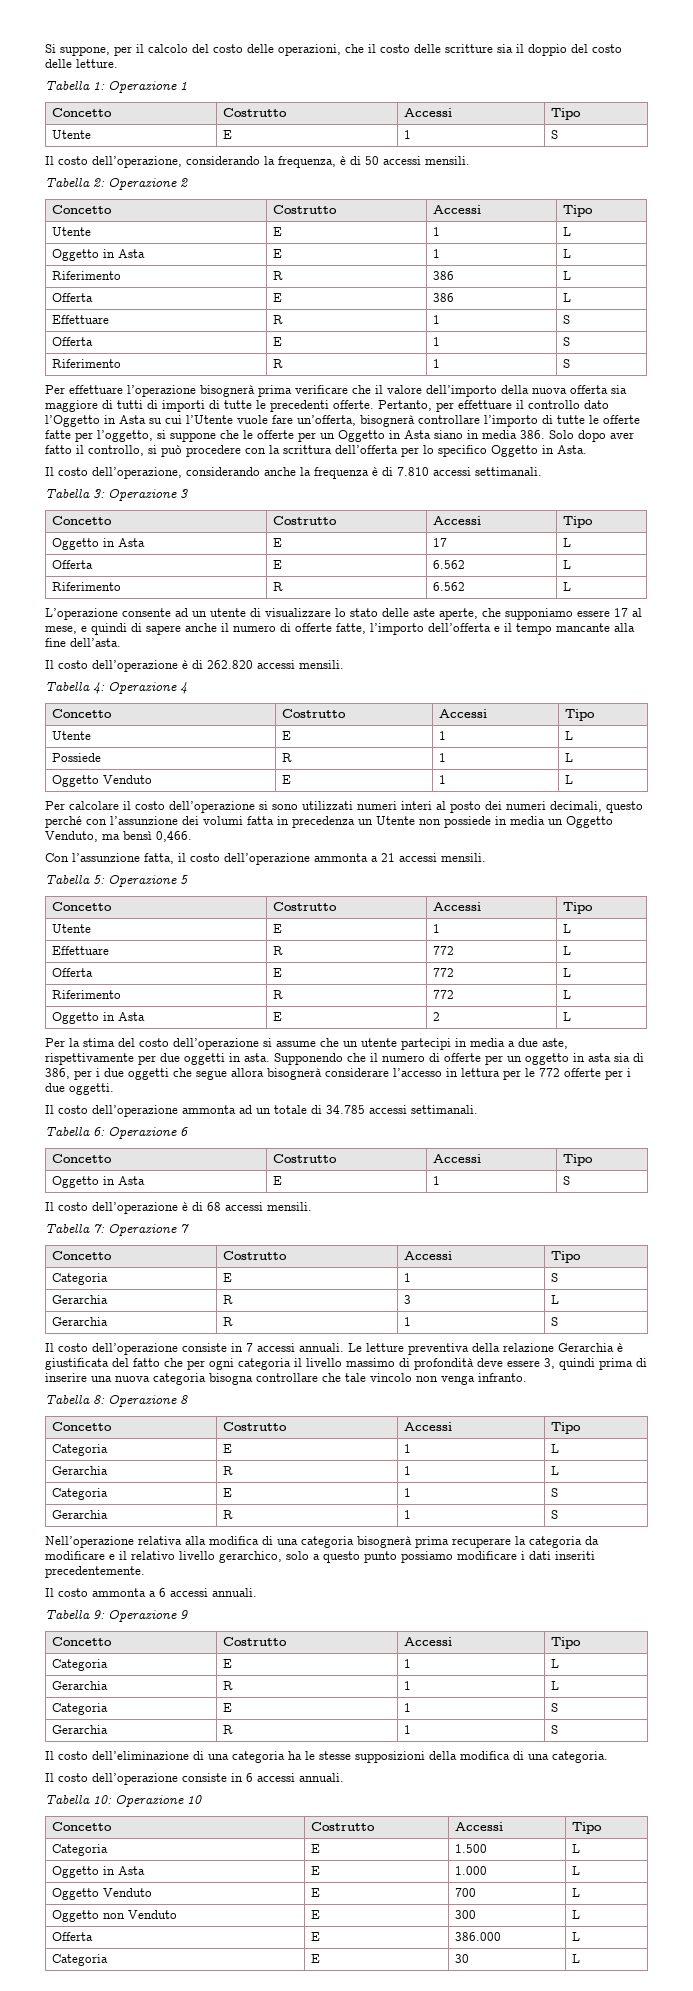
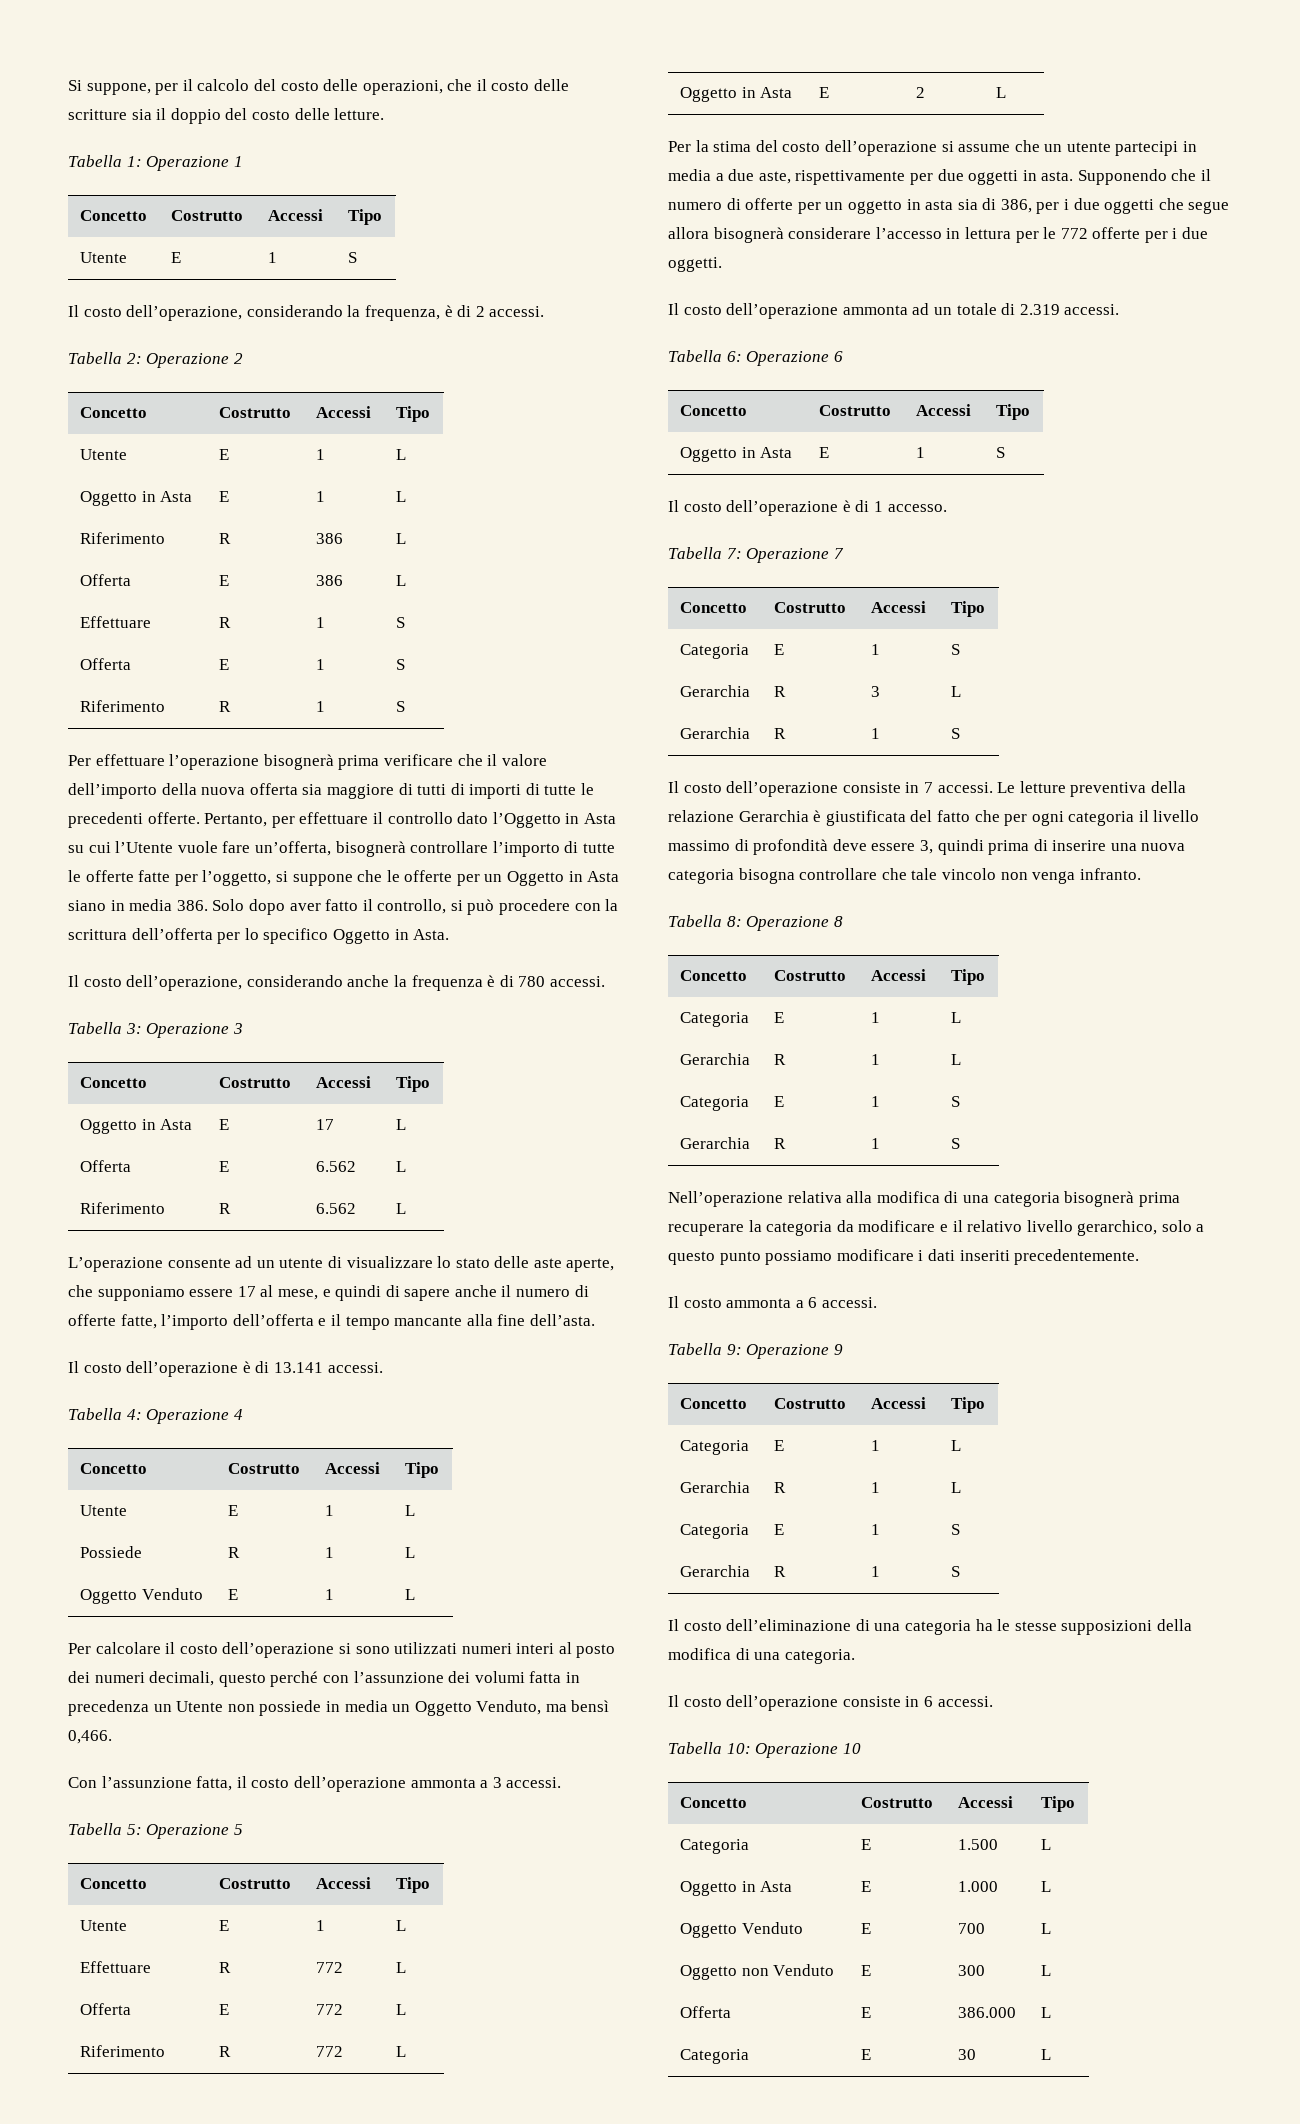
- Il costo dell’operazione, considerando la frequenza, è di 50 accessi mensili.
+ Il costo dell’operazione, considerando la frequenza, è di 2 accessi.
- Il costo dell’operazione, considerando anche la frequenza è di 7.810 accessi settimanali.
+ Il costo dell’operazione, considerando anche la frequenza è di 780 accessi.
- Il costo dell’operazione è di 262.820 accessi mensili.
+ Il costo dell’operazione è di 13.141 accessi.
- Con l’assunzione fatta, il costo dell’operazione ammonta a 21 accessi mensili.
+ Con l’assunzione fatta, il costo dell’operazione ammonta a 3 accessi.
- Il costo dell’operazione ammonta ad un totale di 34.785 accessi settimanali.
+ Il costo dell’operazione ammonta ad un totale di 2.319 accessi.
- Il costo dell’operazione è di 68 accessi mensili.
+ Il costo dell’operazione è di 1 accesso.
- Il costo dell’operazione consiste in 7 accessi annuali.
+ Il costo dell’operazione consiste in 7 accessi.
- Il costo ammonta a 6 accessi annuali.
+ Il costo ammonta a 6 accessi.
- Il costo dell’operazione consiste in 6 accessi annuali.
+ Il costo dell’operazione consiste in 6 accessi.

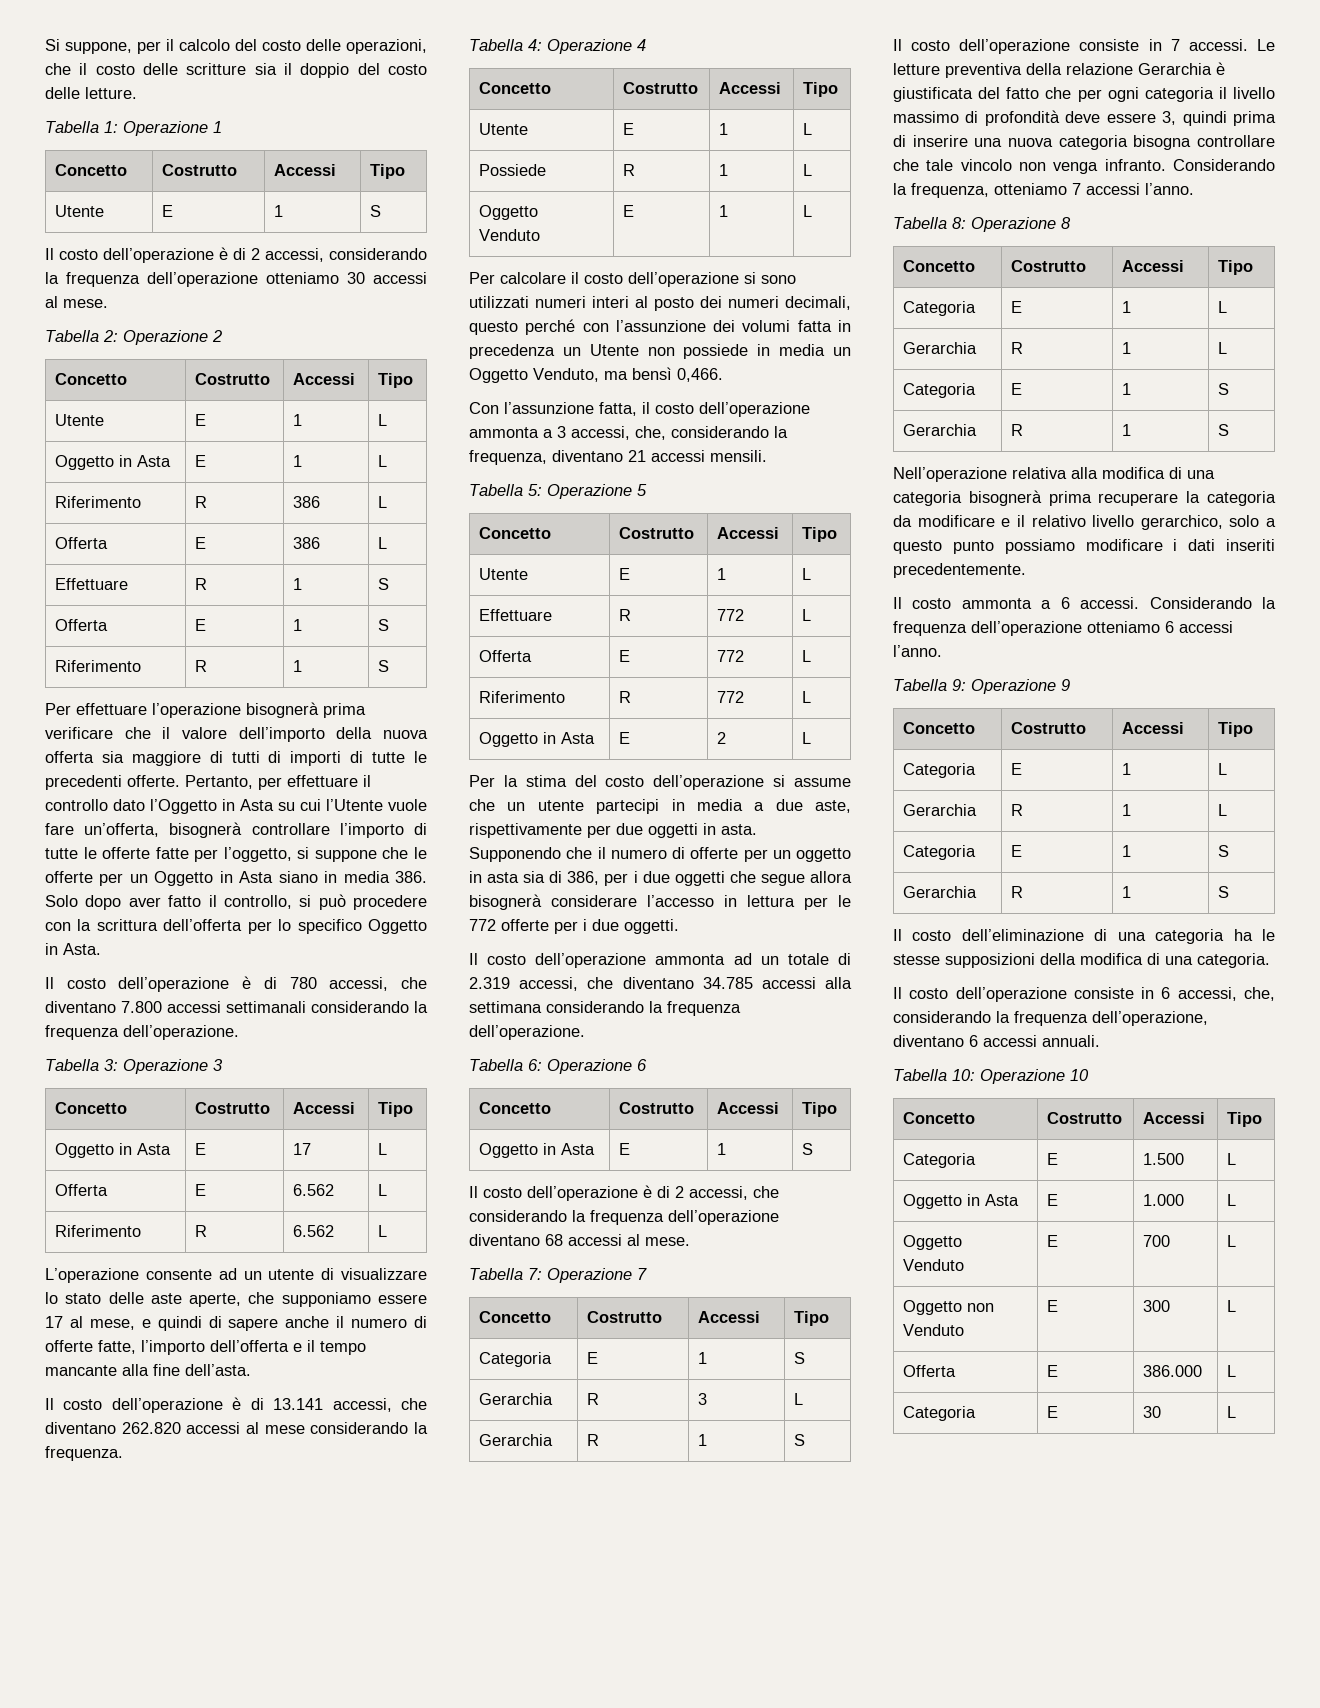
- Il costo dell’operazione, considerando la frequenza, è di 2 accessi.
+ Il costo dell’operazione è di 2 accessi, considerando la frequenza dell’operazione otteniamo 30 accessi al mese.
- Il costo dell’operazione, considerando anche la frequenza è di 780 accessi.
+ Il costo dell’operazione è di 780 accessi, che diventano 7.800 accessi settimanali considerando la frequenza dell’operazione.
- Il costo dell’operazione è di 13.141 accessi.
+ Il costo dell’operazione è di 13.141 accessi, che diventano 262.820 accessi al mese considerando la frequenza.
- Con l’assunzione fatta, il costo dell’operazione ammonta a 3 accessi.
+ Con l’assunzione fatta, il costo dell’operazione ammonta a 3 accessi, che, considerando la frequenza, diventano 21 accessi mensili.
- Il costo dell’operazione ammonta ad un totale di 2.319 accessi.
+ Il costo dell’operazione ammonta ad un totale di 2.319 accessi, che diventano 34.785 accessi alla settimana considerando la frequenza dell’operazione.
- Il costo dell’operazione è di 1 accesso.
+ Il costo dell’operazione è di 2 accessi, che considerando la frequenza dell’operazione diventano 68 accessi al mese.
+ Considerando la frequenza, otteniamo 7 accessi l’anno.
+ Considerando la frequenza dell’operazione otteniamo 6 accessi l’anno.
- Il costo dell’operazione consiste in 6 accessi.
+ Il costo dell’operazione consiste in 6 accessi, che, considerando la frequenza dell’operazione, diventano 6 accessi annuali.

